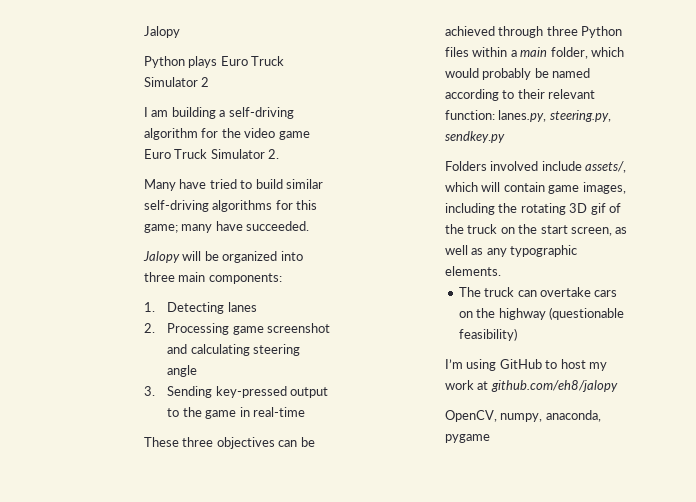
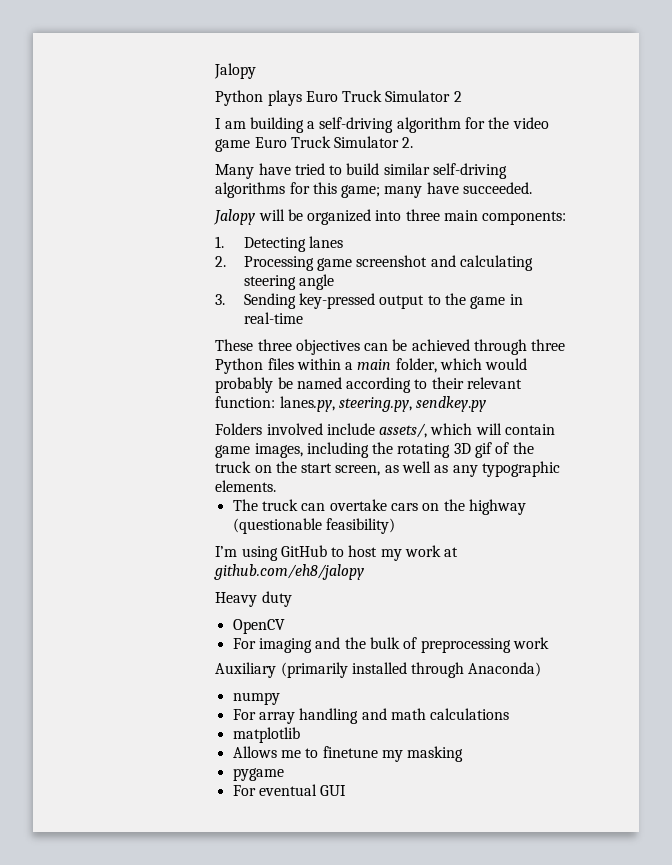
- OpenCV, numpy, anaconda, pygame
+ Heavy duty
+ OpenCV
+ For imaging and the bulk of preprocessing work
+ Auxiliary (primarily installed through Anaconda)
+ numpy
+ For array handling and math calculations
+ matplotlib
+ Allows me to finetune my masking
+ pygame
+ For eventual GUI

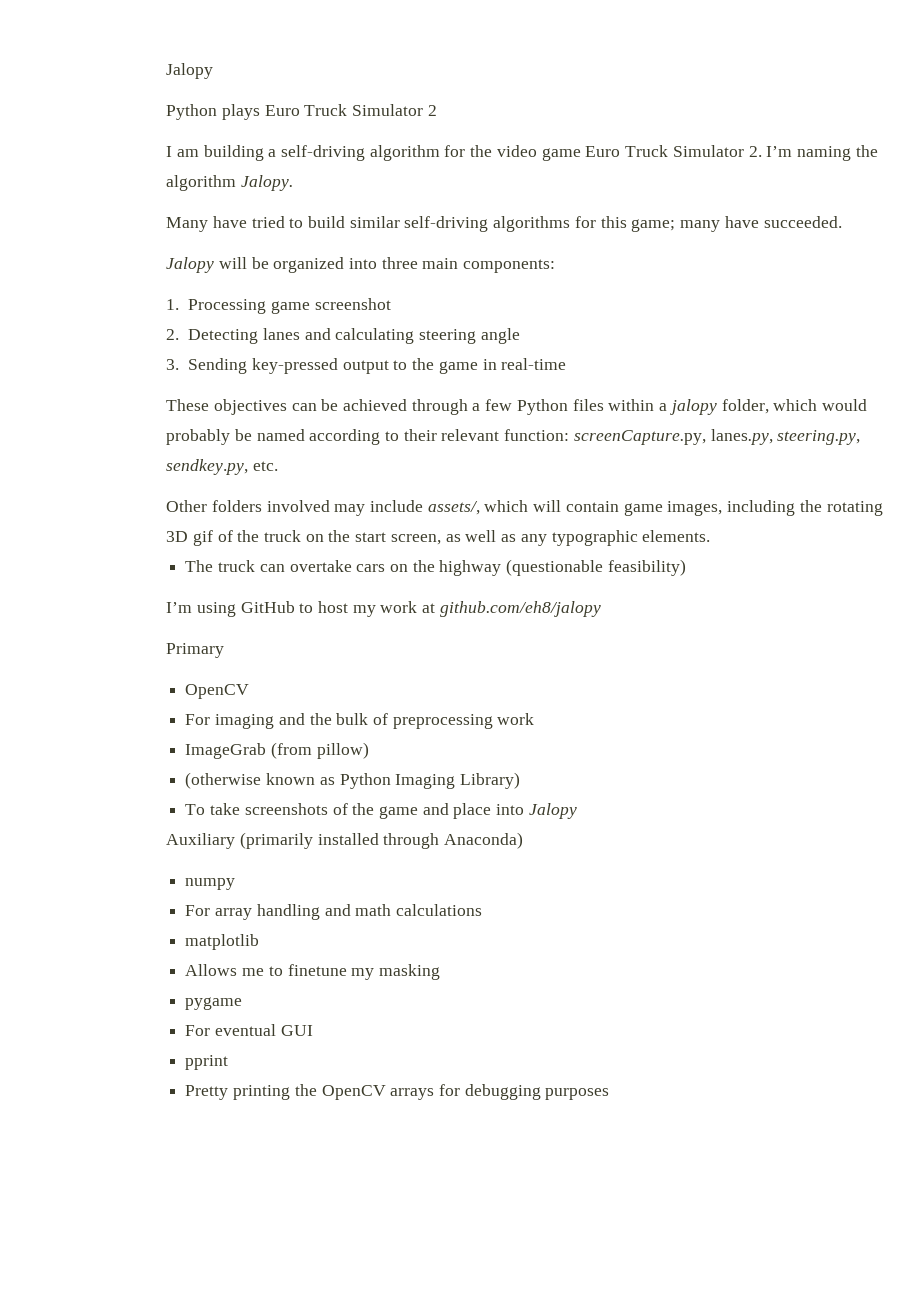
- I am building a self-driving algorithm for the video game Euro Truck Simulator 2.
+ I am building a self-driving algorithm for the video game Euro Truck Simulator 2. I’m naming the algorithm Jalopy.
- 1. Detecting lanes
- 2. Processing game screenshot and calculating steering angle
+ 1. Processing game screenshot
+ 2. Detecting lanes and calculating steering angle
- These three objectives can be achieved through three Python files within a main folder, which would probably be named according to their relevant function: lanes.py, steering.py, sendkey.py
- Folders involved include assets/, which will contain game images, including the rotating 3D gif of the truck on the start screen, as well as any typographic elements.
+ These objectives can be achieved through a few Python files within a jalopy folder, which would probably be named according to their relevant function: screenCapture.py, lanes.py, steering.py, sendkey.py, etc.
+ Other folders involved may include assets/, which will contain game images, including the rotating 3D gif of the truck on the start screen, as well as any typographic elements.
- Heavy duty
+ Primary
+ ImageGrab (from pillow)
+ (otherwise known as Python Imaging Library)
+ To take screenshots of the game and place into Jalopy
+ pprint
+ Pretty printing the OpenCV arrays for debugging purposes

